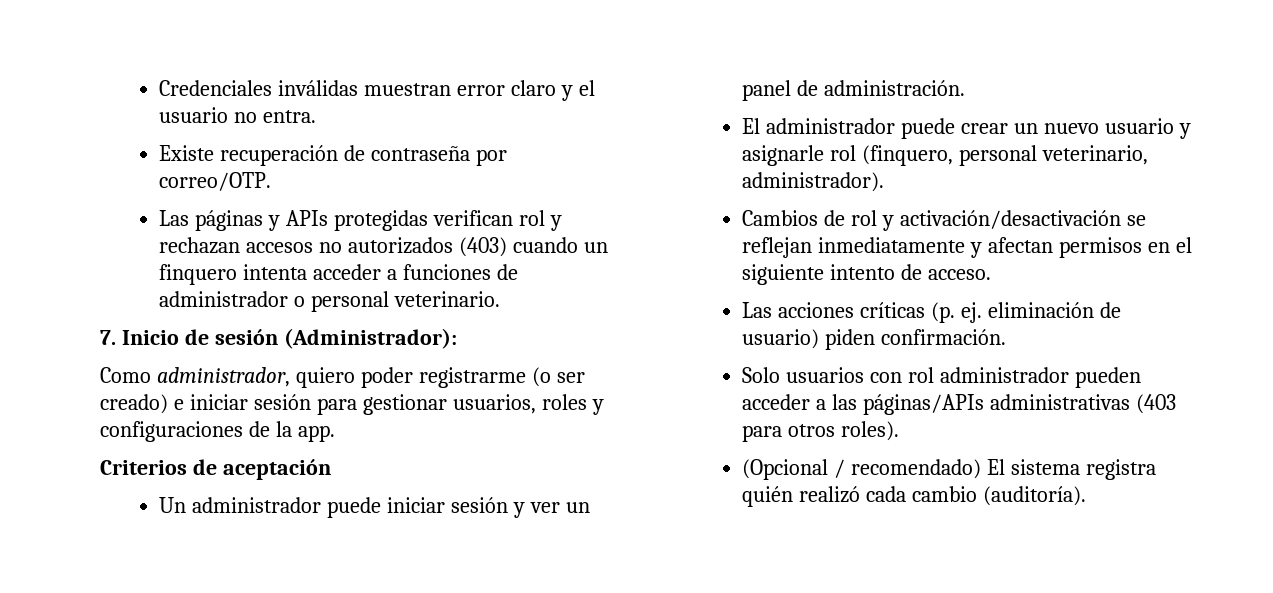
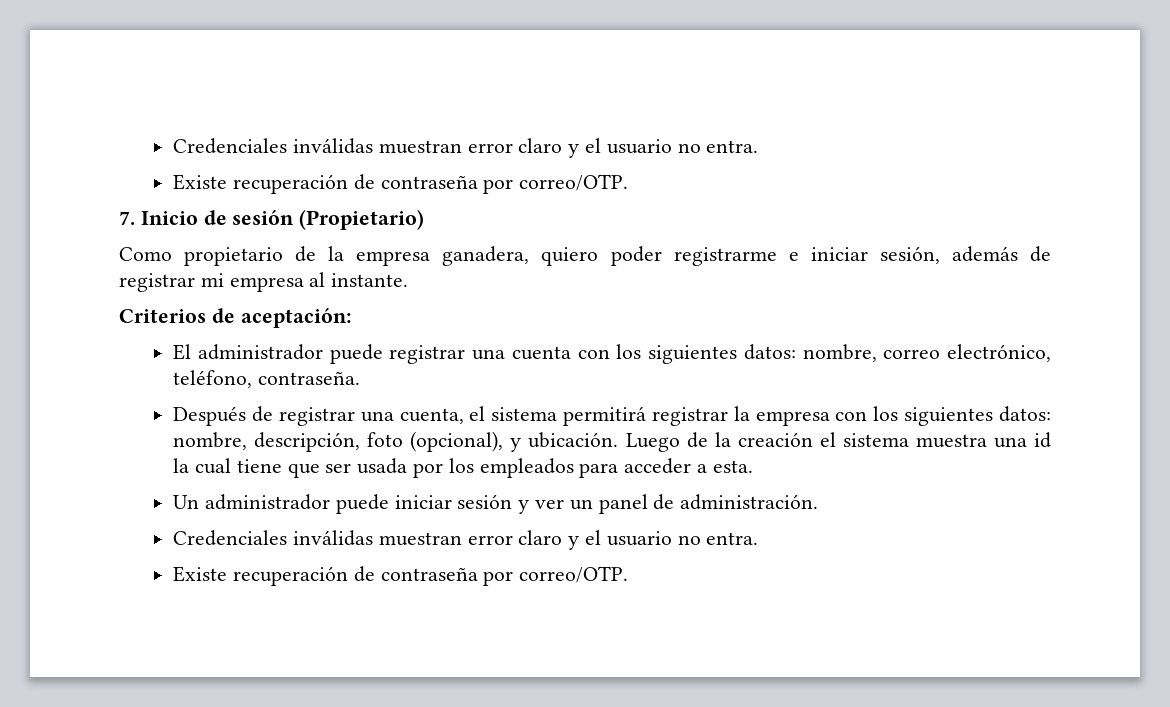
- Las páginas y APIs protegidas verifican rol y rechazan accesos no autorizados (403) cuando un finquero intenta acceder a funciones de administrador o personal veterinario.
- 7. Inicio de sesión (Administrador):
+ 7. Inicio de sesión (Propietario)
- Como administrador, quiero poder registrarme (o ser creado) e iniciar sesión para gestionar usuarios, roles y configuraciones de la app.
- Criterios de aceptación
+ Como propietario de la empresa ganadera, quiero poder registrarme e iniciar sesión, además de registrar mi empresa al instante.
+ Criterios de aceptación:
+ El administrador puede registrar una cuenta con los siguientes datos: nombre, correo electrónico, teléfono, contraseña.
+ Después de registrar una cuenta, el sistema permitirá registrar la empresa con los siguientes datos: nombre, descripción, foto (opcional), y ubicación. Luego de la creación el sistema muestra una id la cual tiene que ser usada por los empleados para acceder a esta.
  Un administrador puede iniciar sesión y ver un panel de administración.
- El administrador puede crear un nuevo usuario y asignarle rol (finquero, personal veterinario, administrador).
- Cambios de rol y activación/desactivación se reflejan inmediatamente y afectan permisos en el siguiente intento de acceso.
- Las acciones críticas (p. ej. eliminación de usuario) piden confirmación.
- Solo usuarios con rol administrador pueden acceder a las páginas/APIs administrativas (403 para otros roles).
- (Opcional / recomendado) El sistema registra quién realizó cada cambio (auditoría).
+ Credenciales inválidas muestran error claro y el usuario no entra.
+ Existe recuperación de contraseña por correo/OTP.

